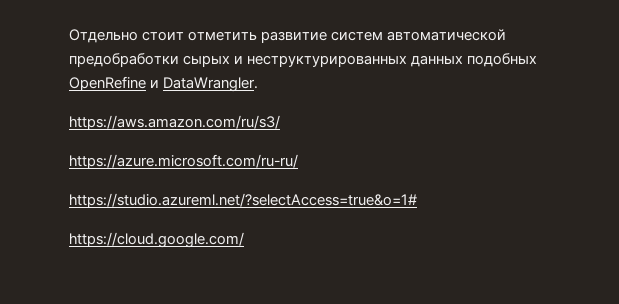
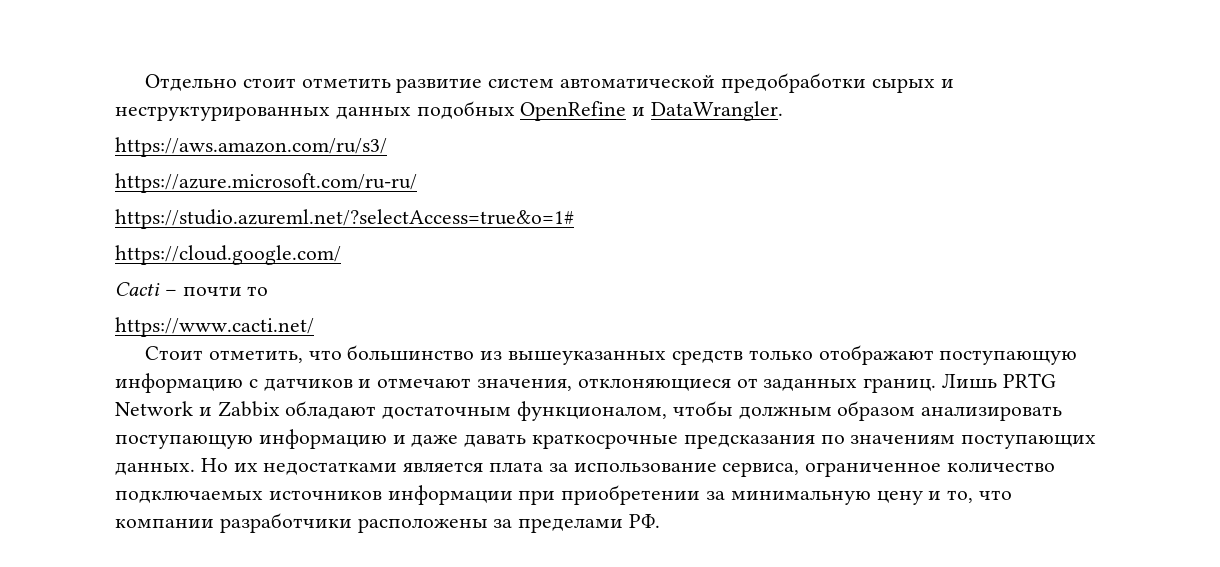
+ Cacti – почти то
+ https://www.cacti.net/
+ Стоит отметить, что большинство из вышеуказанных средств только отображают поступающую информацию с датчиков и отмечают значения, отклоняющиеся от заданных границ. Лишь PRTG Network и Zabbix обладают достаточным функционалом, чтобы должным образом анализировать поступающую информацию и даже давать краткосрочные предсказания по значениям поступающих данных. Но их недостатками является плата за использование сервиса, ограниченное количество подключаемых источников информации при приобретении за минимальную цену и то, что компании разработчики расположены за пределами РФ.

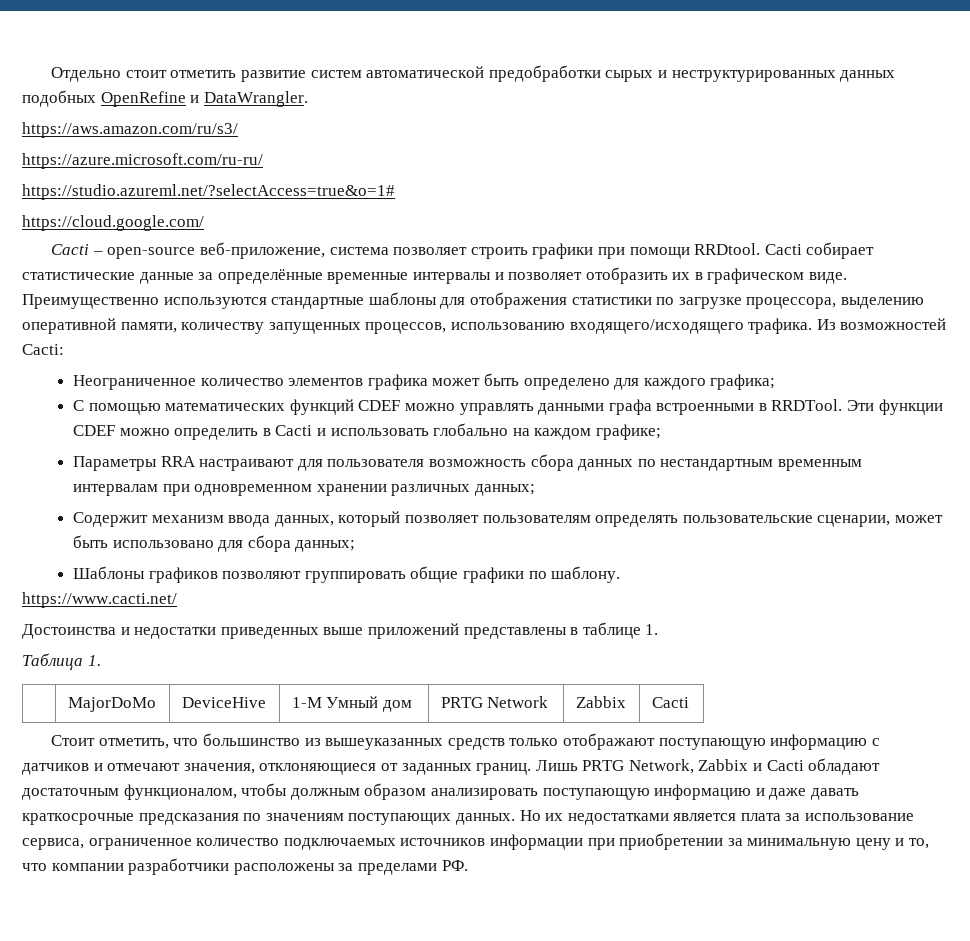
- Cacti – почти то
+ Cacti – open-source веб-приложение, система позволяет строить графики при помощи RRDtool. Cacti собирает статистические данные за определённые временные интервалы и позволяет отобразить их в графическом виде. Преимущественно используются стандартные шаблоны для отображения статистики по загрузке процессора, выделению оперативной памяти, количеству запущенных процессов, использованию входящего/исходящего трафика. Из возможностей Cacti:
+ Неограниченное количество элементов графика может быть определено для каждого графика;
+ С помощью математических функций CDEF можно управлять данными графа встроенными в RRDTool. Эти функции CDEF можно определить в Cacti и использовать глобально на каждом графике;
+ Параметры RRA настраивают для пользователя возможность сбора данных по нестандартным временным интервалам при одновременном хранении различных данных;
+ Содержит механизм ввода данных, который позволяет пользователям определять пользовательские сценарии, может быть использовано для сбора данных;
+ Шаблоны графиков позволяют группировать общие графики по шаблону.
  https://www.cacti.net/
+ Достоинства и недостатки приведенных выше приложений представлены в таблице 1.
+ Таблица 1.
+ | MajorDoMo | DeviceHive | 1-М Умный дом | PRTG Network | Zabbix | Cacti
- Лишь PRTG Network и Zabbix обладают достаточным функционалом, чтобы должным образом анализировать поступающую информацию и даже давать краткосрочные предсказания по значениям поступающих данных.
+ Лишь PRTG Network, Zabbix и Cacti обладают достаточным функционалом, чтобы должным образом анализировать поступающую информацию и даже давать краткосрочные предсказания по значениям поступающих данных.

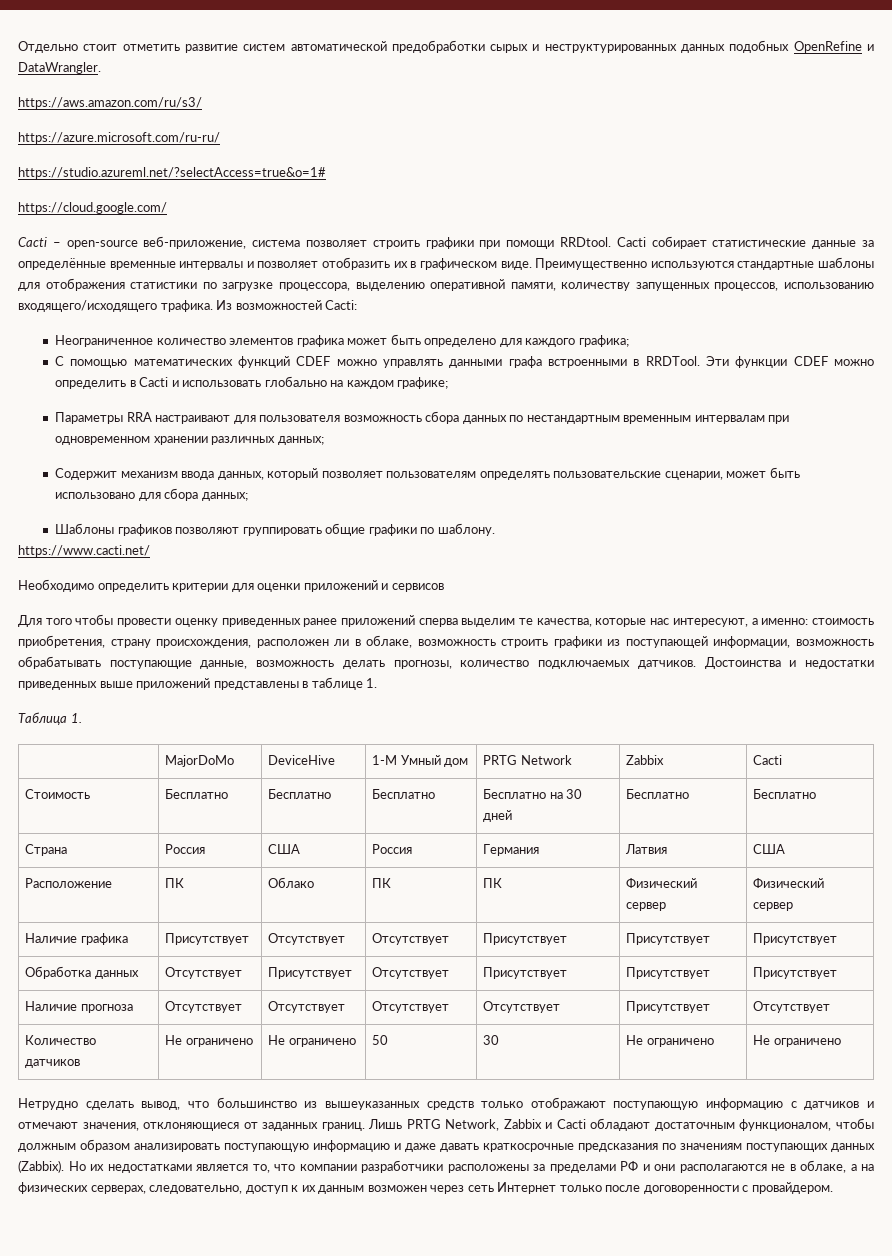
+ Необходимо определить критерии для оценки приложений и сервисов
+ Для того чтобы провести оценку приведенных ранее приложений сперва выделим те качества, которые нас интересуют, а именно: стоимость приобретения, страну происхождения, расположен ли в облаке, возможность строить графики из поступающей информации, возможность обрабатывать поступающие данные, возможность делать прогнозы, количество подключаемых датчиков.
- Стоит отметить, что большинство из вышеуказанных средств только отображают поступающую информацию с датчиков и отмечают значения, отклоняющиеся от заданных границ.
+ Стоимость | Бесплатно | Бесплатно | Бесплатно | Бесплатно на 30 дней | Бесплатно | Бесплатно
+ Страна | Россия | США | Россия | Германия | Латвия | США
+ Расположение | ПК | Облако | ПК | ПК | Физический сервер | Физический сервер
+ Наличие графика | Присутствует | Отсутствует | Отсутствует | Присутствует | Присутствует | Присутствует
+ Обработка данных | Отсутствует | Присутствует | Отсутствует | Присутствует | Присутствует | Присутствует
+ Наличие прогноза | Отсутствует | Отсутствует | Отсутствует | Отсутствует | Присутствует | Отсутствует
+ Количество датчиков | Не ограничено | Не ограничено | 50 | 30 | Не ограничено | Не ограничено
+ Нетрудно сделать вывод, что большинство из вышеуказанных средств только отображают поступающую информацию с датчиков и отмечают значения, отклоняющиеся от заданных границ.
- Лишь PRTG Network, Zabbix и Cacti обладают достаточным функционалом, чтобы должным образом анализировать поступающую информацию и даже давать краткосрочные предсказания по значениям поступающих данных.
+ Лишь PRTG Network, Zabbix и Cacti обладают достаточным функционалом, чтобы должным образом анализировать поступающую информацию и даже давать краткосрочные предсказания по значениям поступающих данных (Zabbix).
- Но их недостатками является плата за использование сервиса, ограниченное количество подключаемых источников информации при приобретении за минимальную цену и то, что компании разработчики расположены за пределами РФ.
+ Но их недостатками является то, что компании разработчики расположены за пределами РФ и они располагаются не в облаке, а на физических серверах, следовательно, доступ к их данным возможен через сеть Интернет только после договоренности с провайдером.

